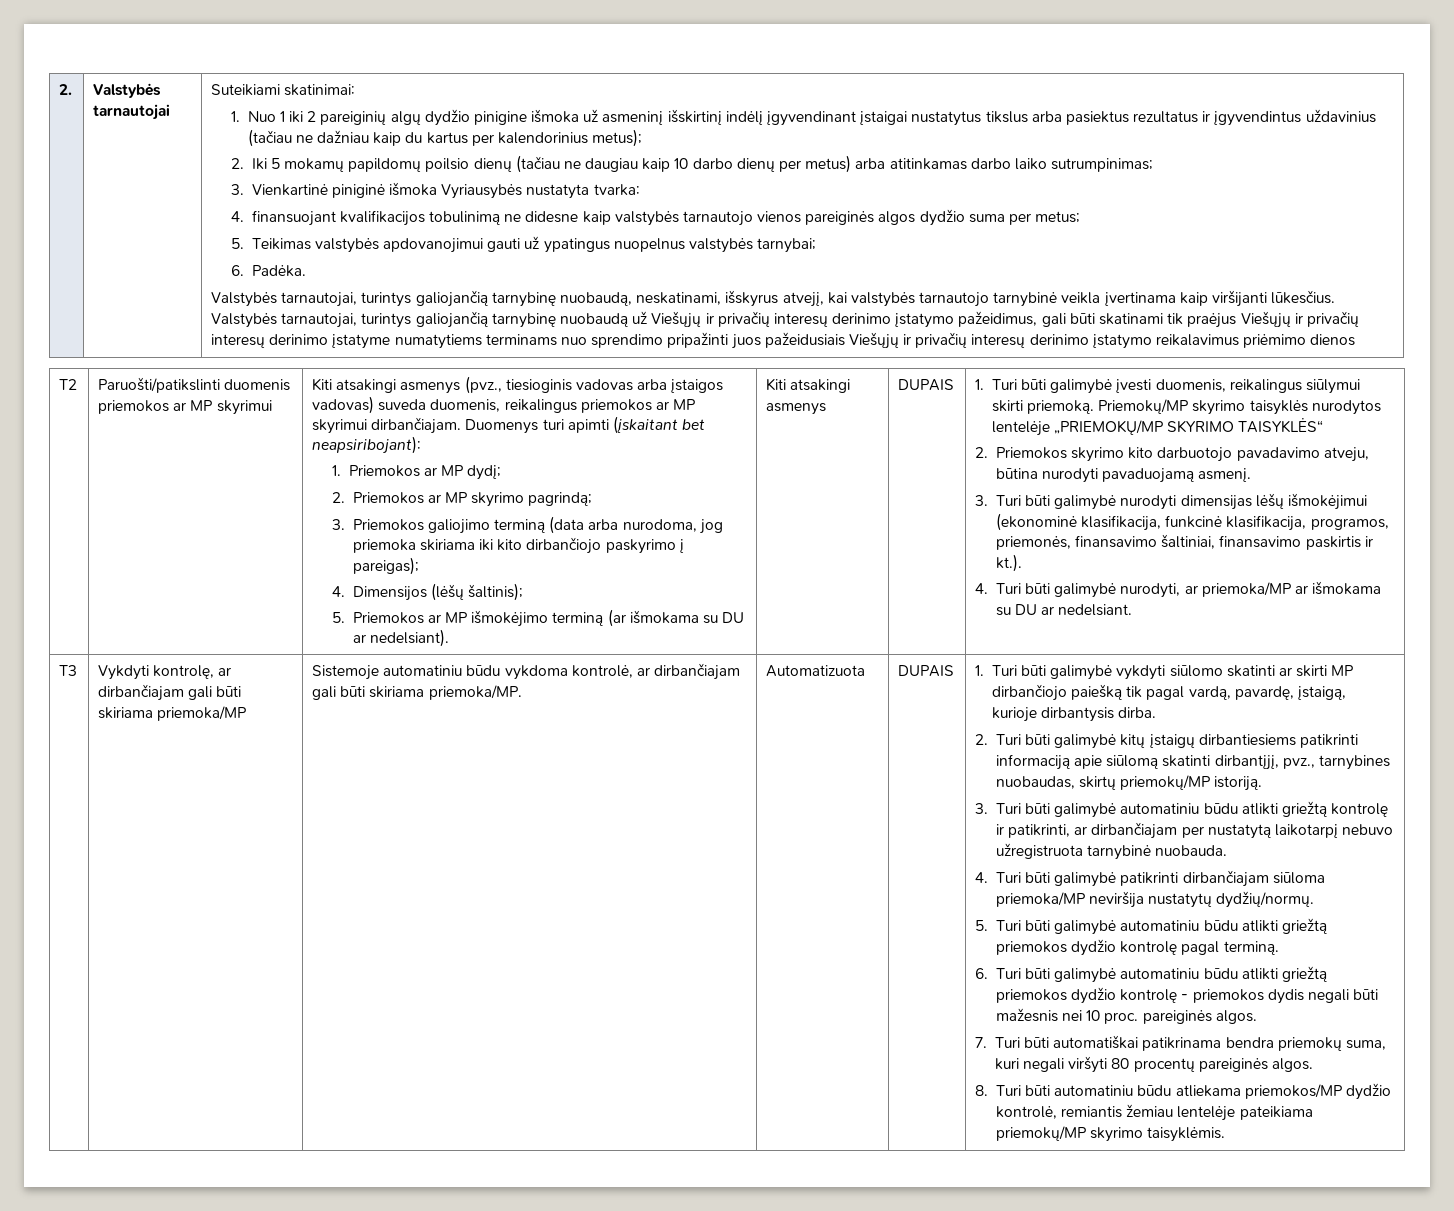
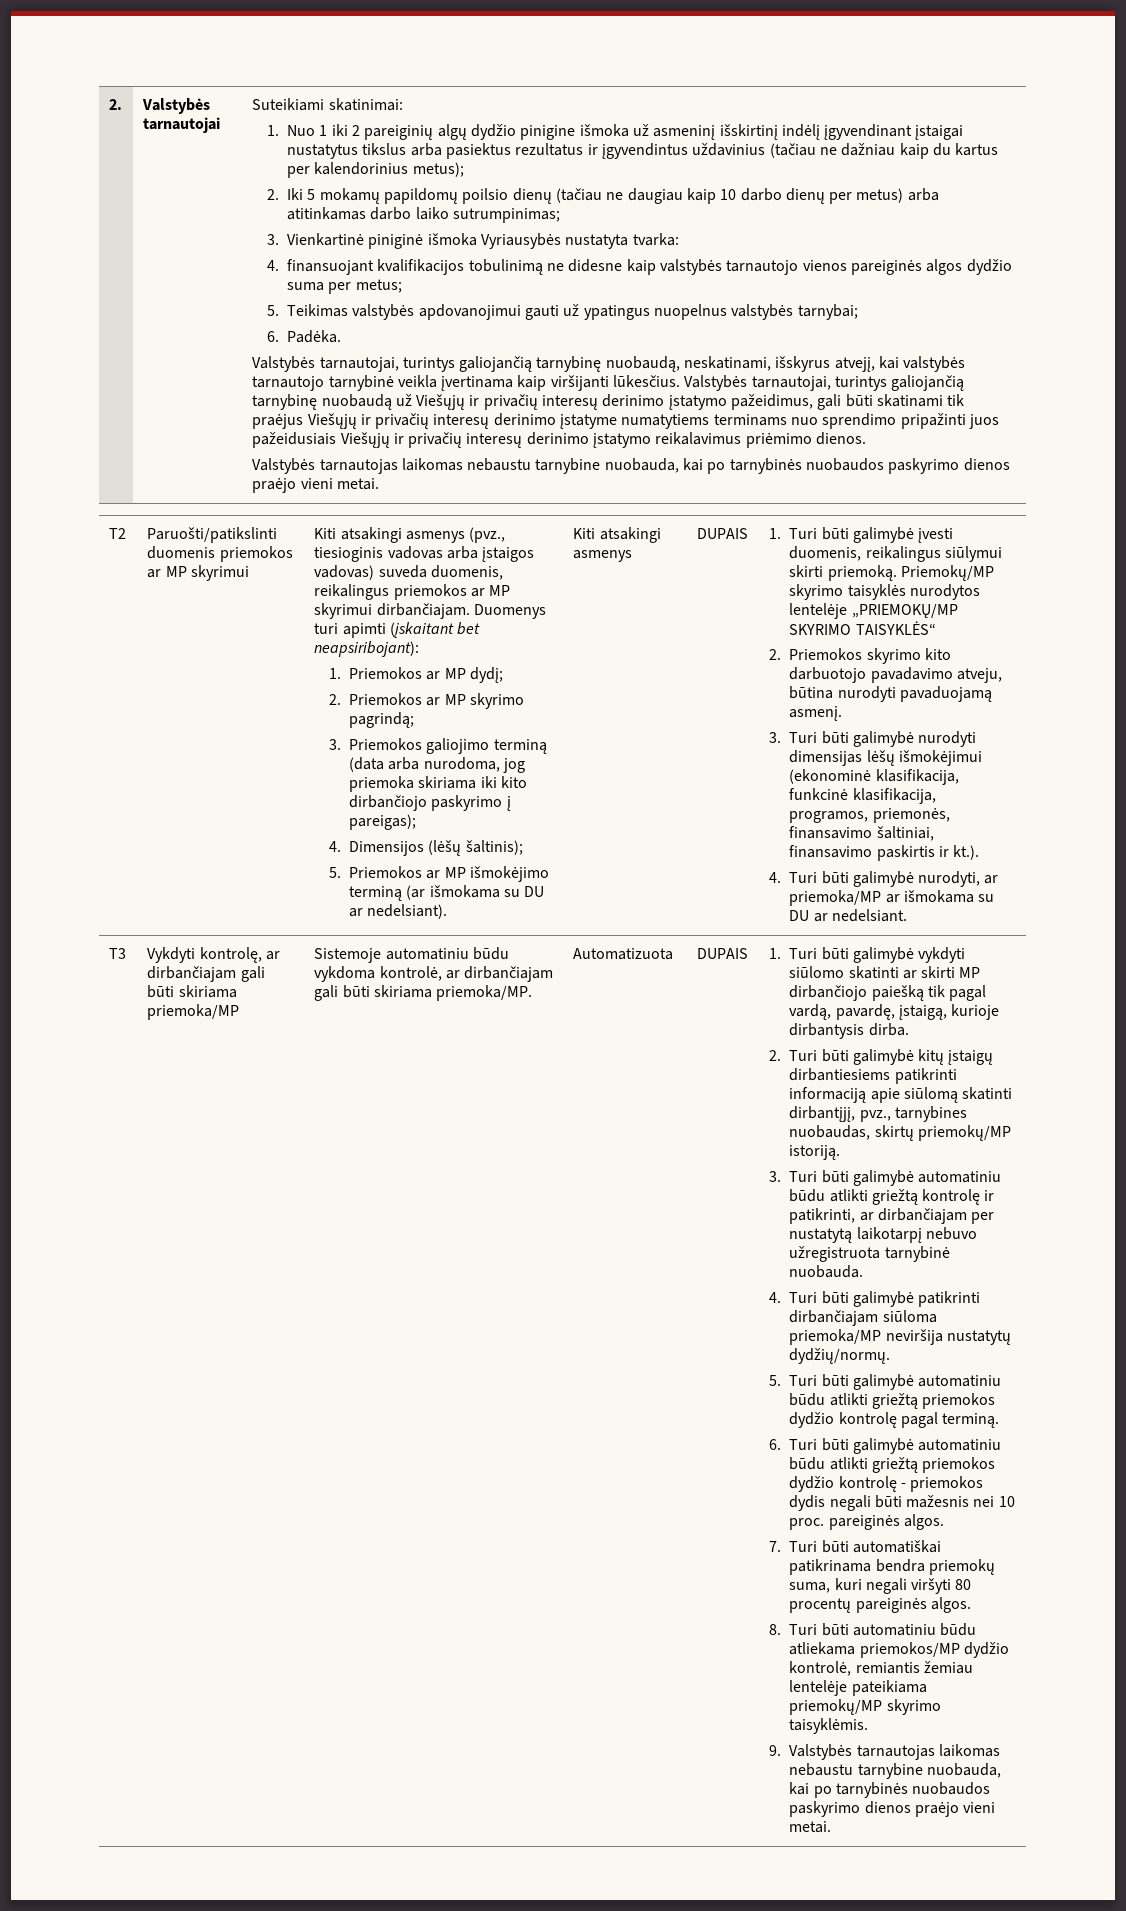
- Valstybės tarnautojai, turintys galiojančią tarnybinę nuobaudą už Viešųjų ir privačių interesų derinimo įstatymo pažeidimus, gali būti skatinami tik praėjus Viešųjų ir privačių interesų derinimo įstatyme numatytiems terminams nuo sprendimo pripažinti juos pažeidusiais Viešųjų ir privačių interesų derinimo įstatymo reikalavimus priėmimo dienos
+ Valstybės tarnautojai, turintys galiojančią tarnybinę nuobaudą už Viešųjų ir privačių interesų derinimo įstatymo pažeidimus, gali būti skatinami tik praėjus Viešųjų ir privačių interesų derinimo įstatyme numatytiems terminams nuo sprendimo pripažinti juos pažeidusiais Viešųjų ir privačių interesų derinimo įstatymo reikalavimus priėmimo dienos.
+ Valstybės tarnautojas laikomas nebaustu tarnybine nuobauda, kai po tarnybinės nuobaudos paskyrimo dienos praėjo vieni metai.
+ 9. Valstybės tarnautojas laikomas nebaustu tarnybine nuobauda, kai po tarnybinės nuobaudos paskyrimo dienos praėjo vieni metai.

